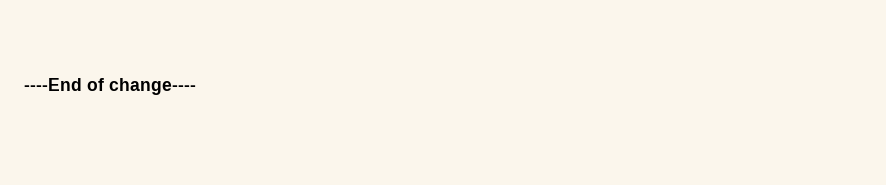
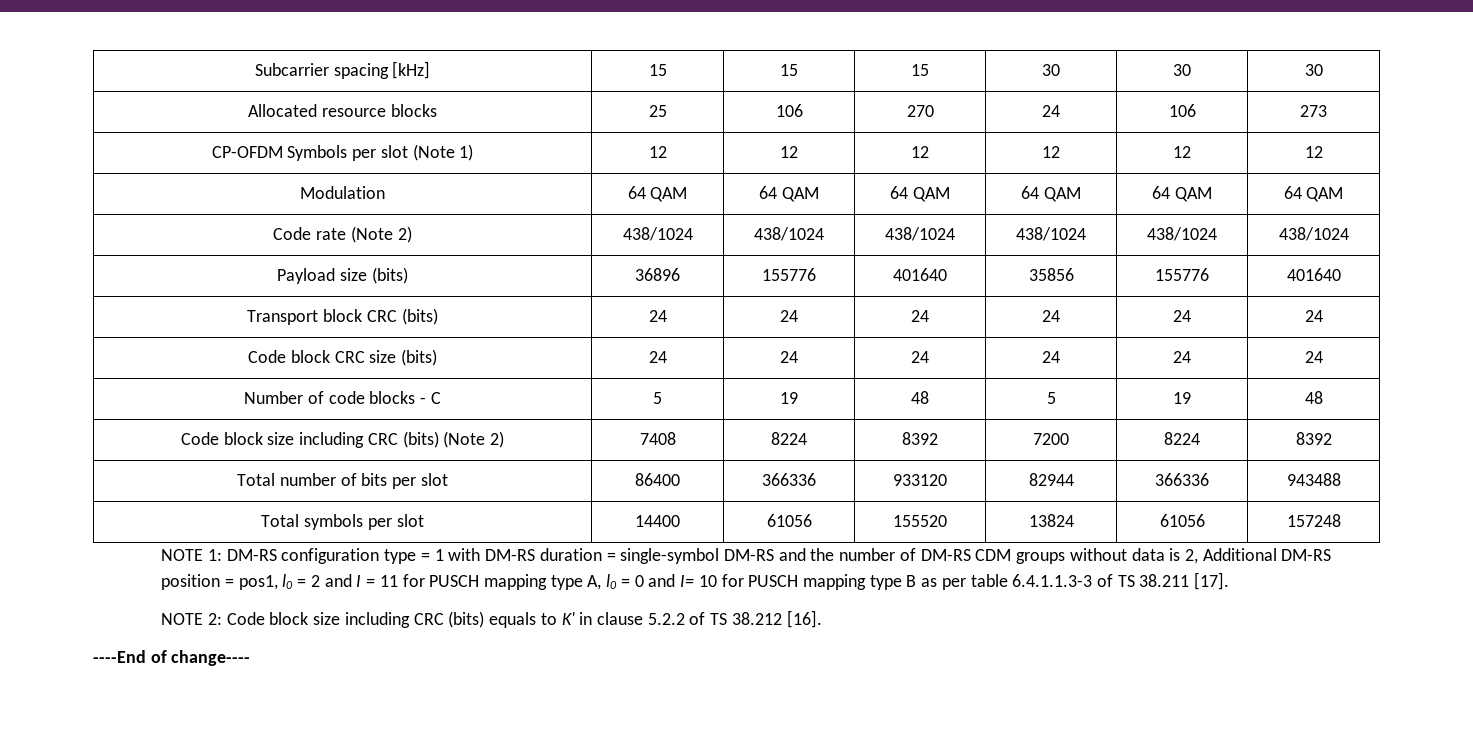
+ Subcarrier spacing [kHz] | 15 | 15 | 15 | 30 | 30 | 30
+ Allocated resource blocks | 25 | 106 | 270 | 24 | 106 | 273
+ CP-OFDM Symbols per slot (Note 1) | 12 | 12 | 12 | 12 | 12 | 12
+ Modulation | 64 QAM | 64 QAM | 64 QAM | 64 QAM | 64 QAM | 64 QAM
+ Code rate (Note 2) | 438/1024 | 438/1024 | 438/1024 | 438/1024 | 438/1024 | 438/1024
+ Payload size (bits) | 36896 | 155776 | 401640 | 35856 | 155776 | 401640
+ Transport block CRC (bits) | 24 | 24 | 24 | 24 | 24 | 24
+ Code block CRC size (bits) | 24 | 24 | 24 | 24 | 24 | 24
+ Number of code blocks - C | 5 | 19 | 48 | 5 | 19 | 48
+ Code block size including CRC (bits) (Note 2) | 7408 | 8224 | 8392 | 7200 | 8224 | 8392
+ Total number of bits per slot | 86400 | 366336 | 933120 | 82944 | 366336 | 943488
+ Total symbols per slot | 14400 | 61056 | 155520 | 13824 | 61056 | 157248
+ NOTE 1: DM-RS configuration type = 1 with DM-RS duration = single-symbol DM-RS and the number of DM-RS CDM groups without data is 2, Additional DM-RS position = pos1, l0 = 2 and I = 11 for PUSCH mapping type A, l0 = 0 and I= 10 for PUSCH mapping type B as per table 6.4.1.1.3-3 of TS 38.211 [17].
+ NOTE 2: Code block size including CRC (bits) equals to K' in clause 5.2.2 of TS 38.212 [16].

